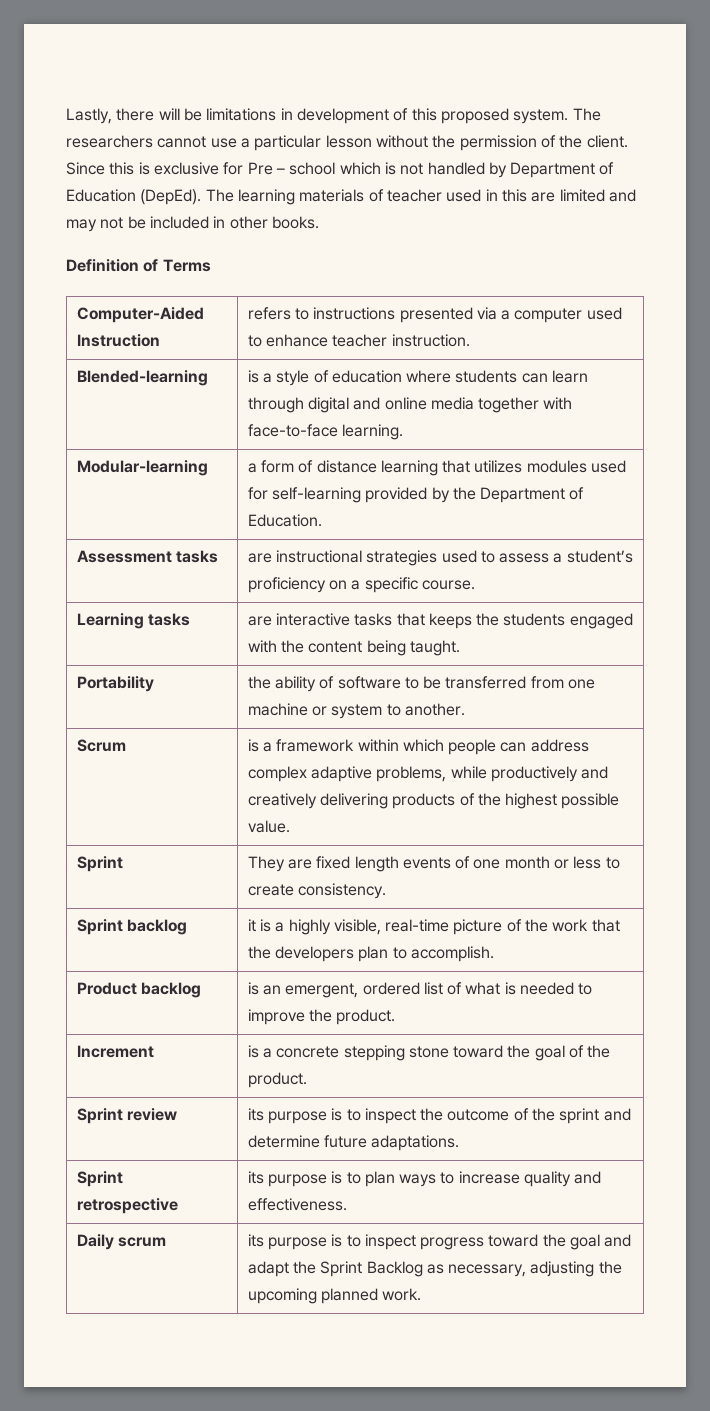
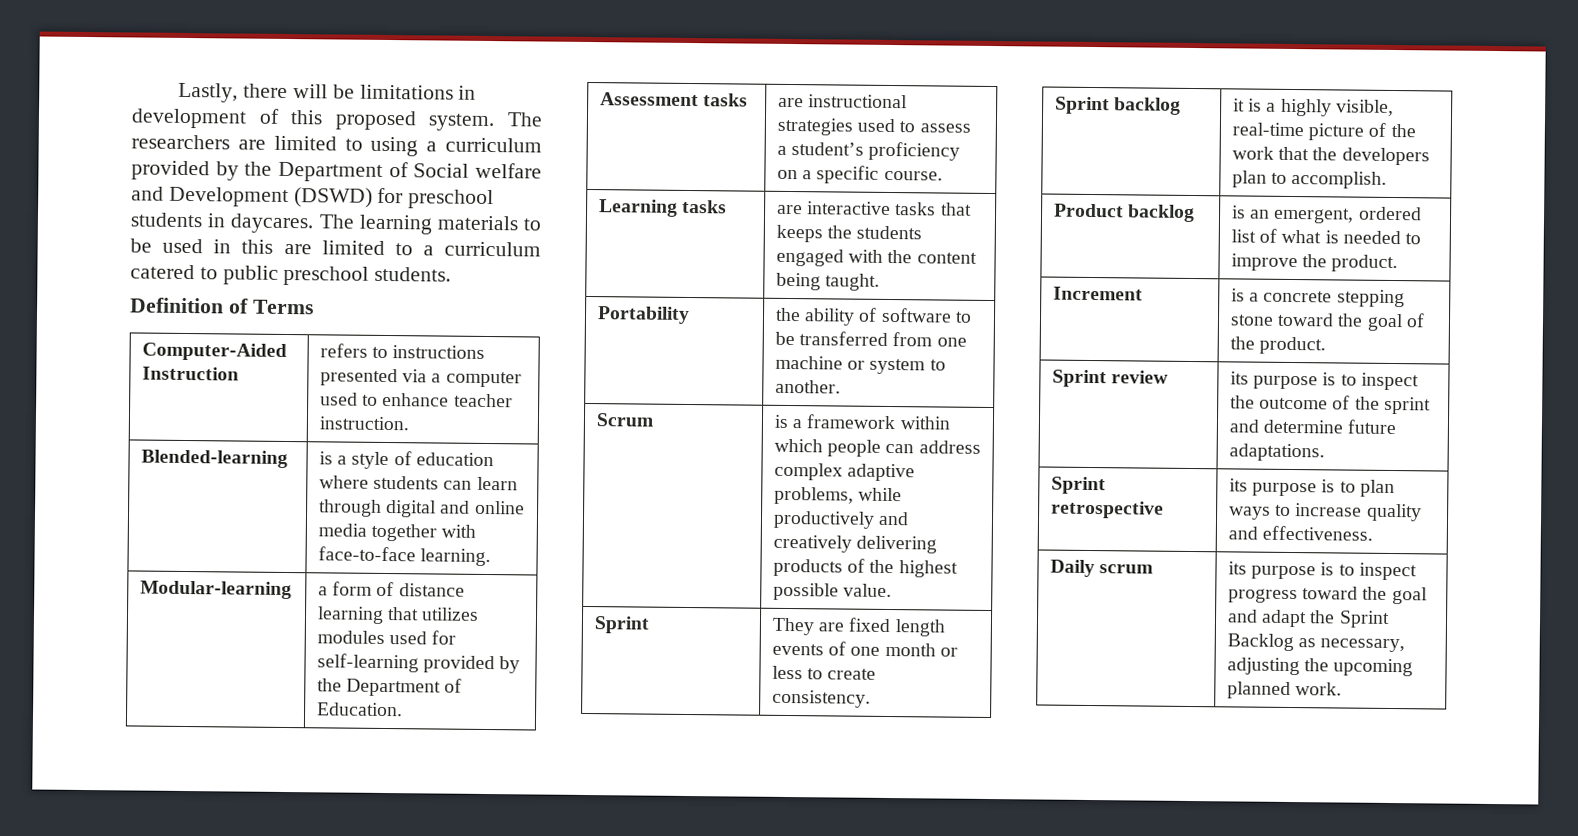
- The researchers cannot use a particular lesson without the permission of the client. Since this is exclusive for Pre – school which is not handled by Department of Education (DepEd).
+ The researchers are limited to using a curriculum provided by the Department of Social welfare and Development (DSWD) for preschool students in daycares.
- The learning materials of teacher used in this are limited and may not be included in other books.
+ The learning materials to be used in this are limited to a curriculum catered to public preschool students.

